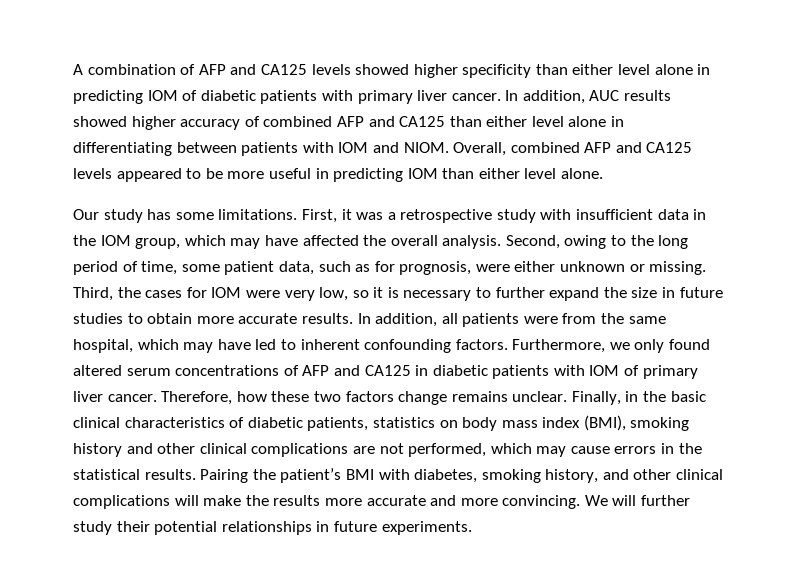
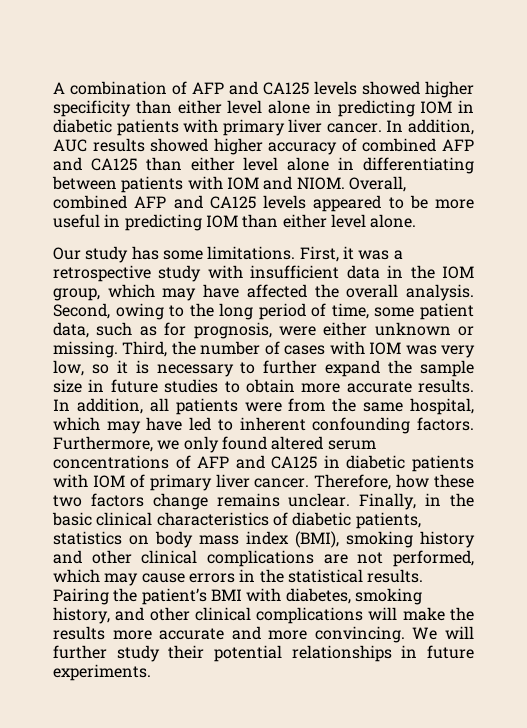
- A combination of AFP and CA125 levels showed higher specificity than either level alone in predicting IOM of diabetic patients with primary liver cancer.
+ A combination of AFP and CA125 levels showed higher specificity than either level alone in predicting IOM in diabetic patients with primary liver cancer.
- Third, the cases for IOM were very low, so it is necessary to further expand the size in future studies to obtain more accurate results.
+ Third, the number of cases with IOM was very low, so it is necessary to further expand the sample size in future studies to obtain more accurate results.

